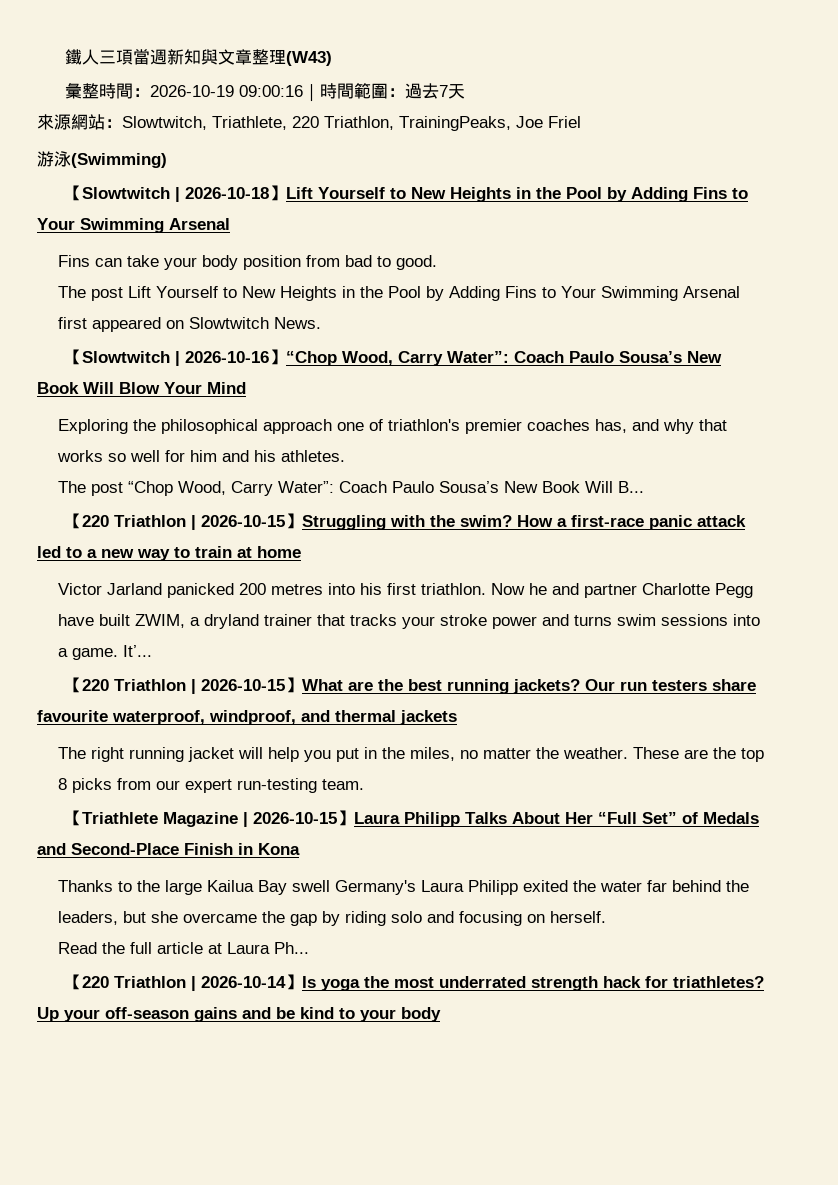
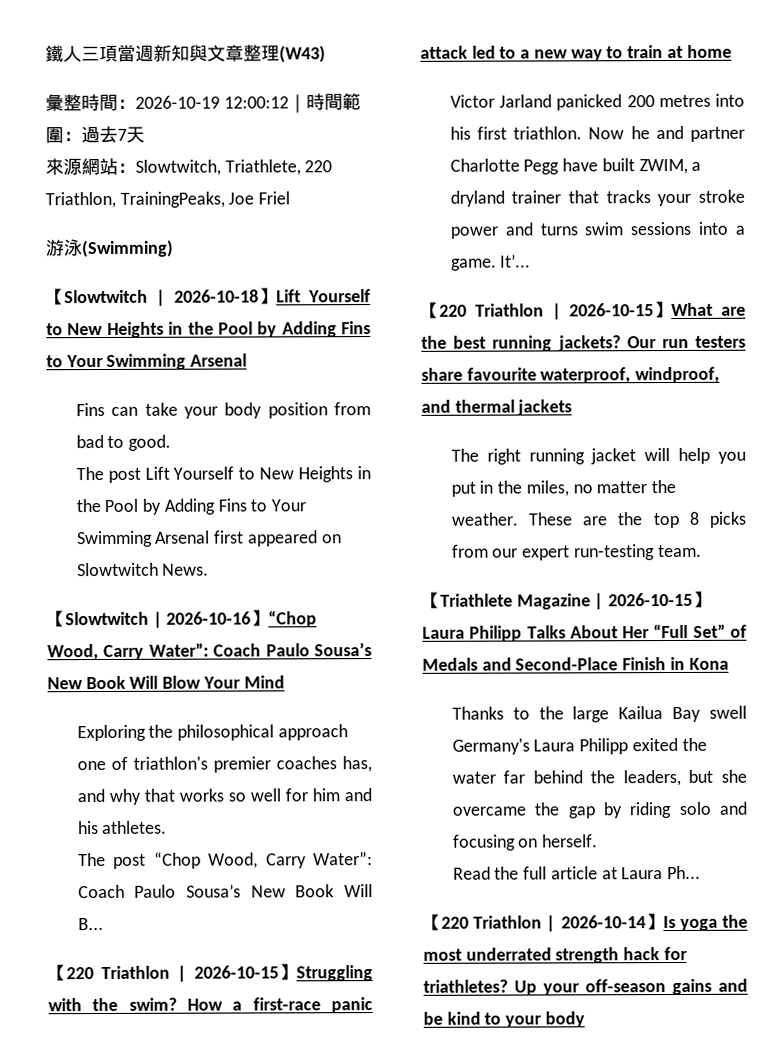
- 彙整時間：2026-10-19 09:00:16｜時間範圍：過去7天
+ 彙整時間：2026-10-19 12:00:12｜時間範圍：過去7天

